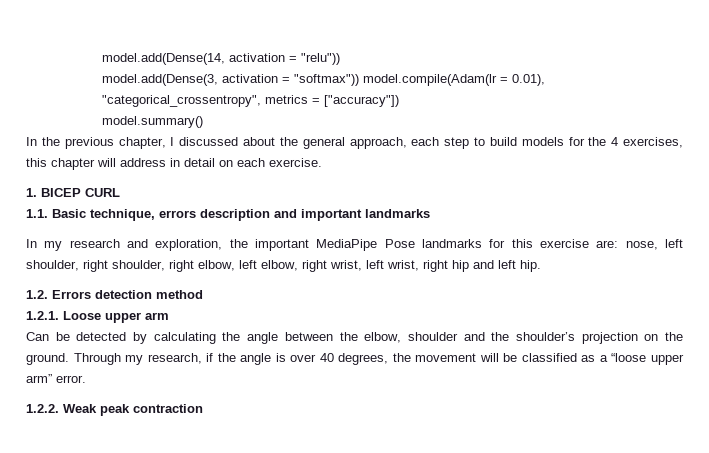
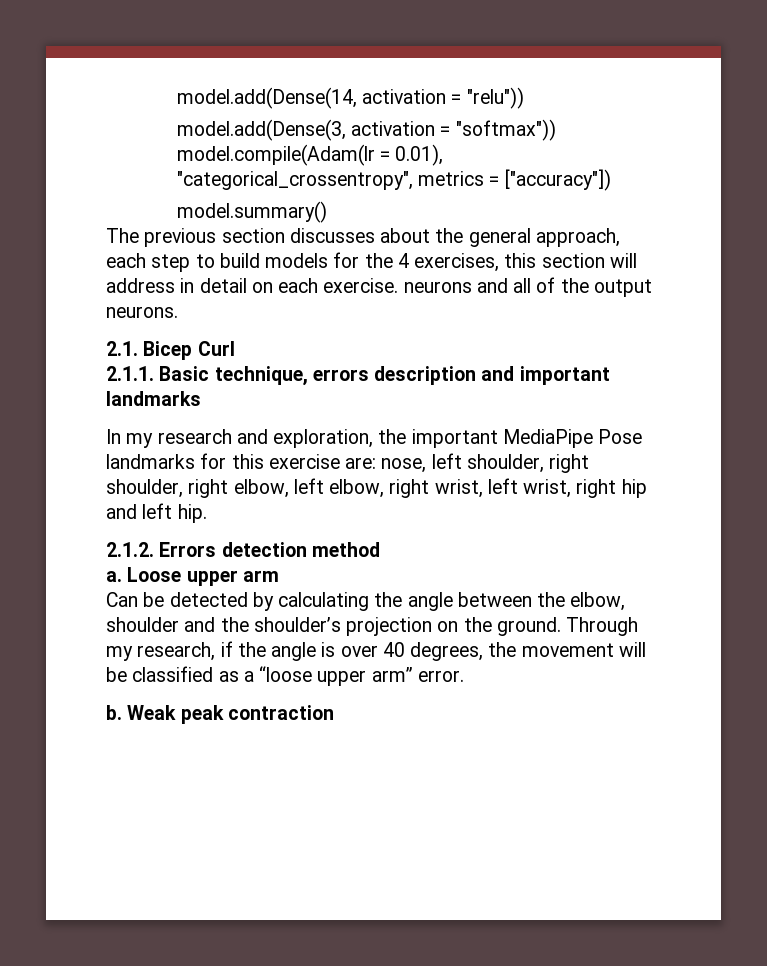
- In the previous chapter, I discussed about the general approach, each step to build models for the 4 exercises, this chapter will address in detail on each exercise.
- 1. BICEP CURL
- 1.1. Basic technique, errors description and important landmarks
+ The previous section discusses about the general approach, each step to build models for the 4 exercises, this section will address in detail on each exercise. neurons and all of the output neurons.
+ 2.1. Bicep Curl
+ 2.1.1. Basic technique, errors description and important landmarks
- 1.2. Errors detection method
+ 2.1.2. Errors detection method
- 1.2.1. Loose upper arm
+ a. Loose upper arm
- 1.2.2. Weak peak contraction
+ b. Weak peak contraction

